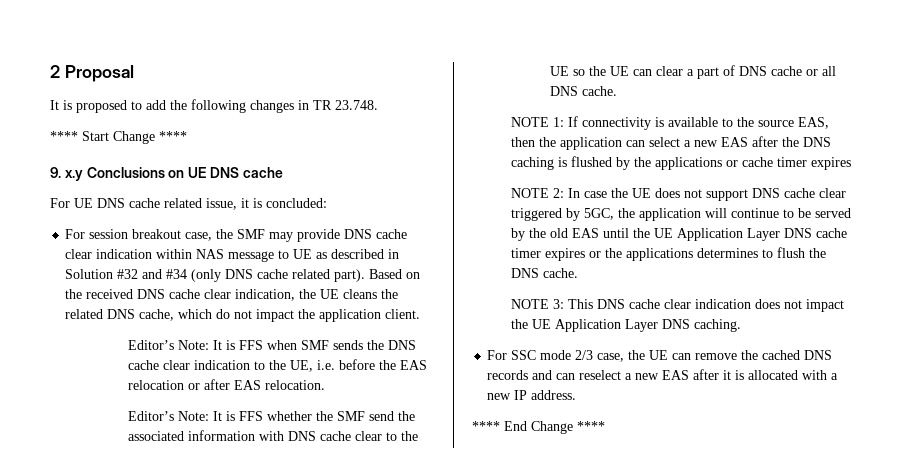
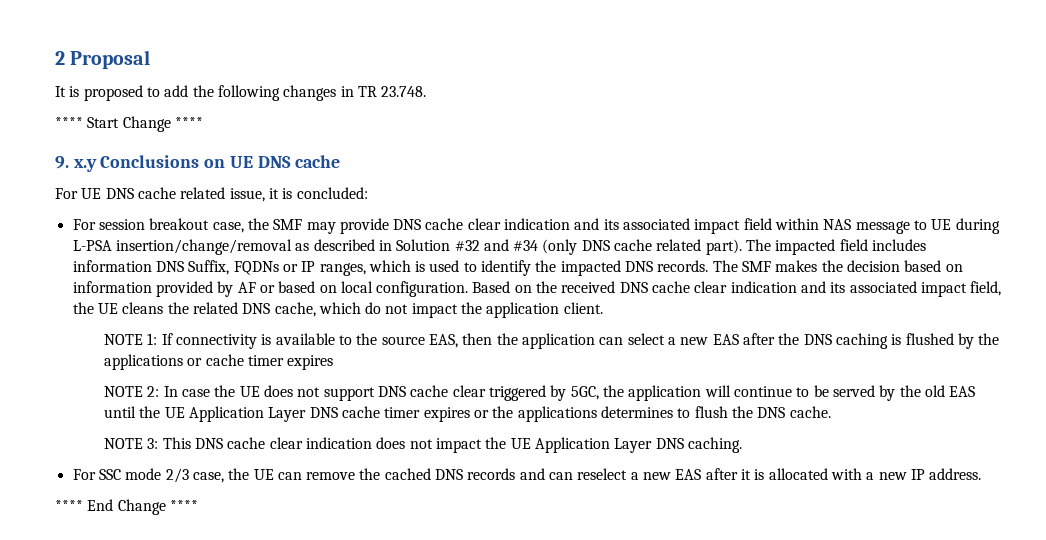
- For session breakout case, the SMF may provide DNS cache clear indication within NAS message to UE as described in Solution #32 and #34 (only DNS cache related part).
+ For session breakout case, the SMF may provide DNS cache clear indication and its associated impact field within NAS message to UE during L-PSA insertion/change/removal as described in Solution #32 and #34 (only DNS cache related part).
+ The impacted field includes information DNS Suffix, FQDNs or IP ranges, which is used to identify the impacted DNS records. The SMF makes the decision based on information provided by AF or based on local configuration.
- Based on the received DNS cache clear indication, the UE cleans the related DNS cache, which do not impact the application client.
+ Based on the received DNS cache clear indication and its associated impact field, the UE cleans the related DNS cache, which do not impact the application client.
- Editor’s Note: It is FFS when SMF sends the DNS cache clear indication to the UE, i.e. before the EAS relocation or after EAS relocation.
- Editor’s Note: It is FFS whether the SMF send the associated information with DNS cache clear to the UE so the UE can clear a part of DNS cache or all DNS cache.

